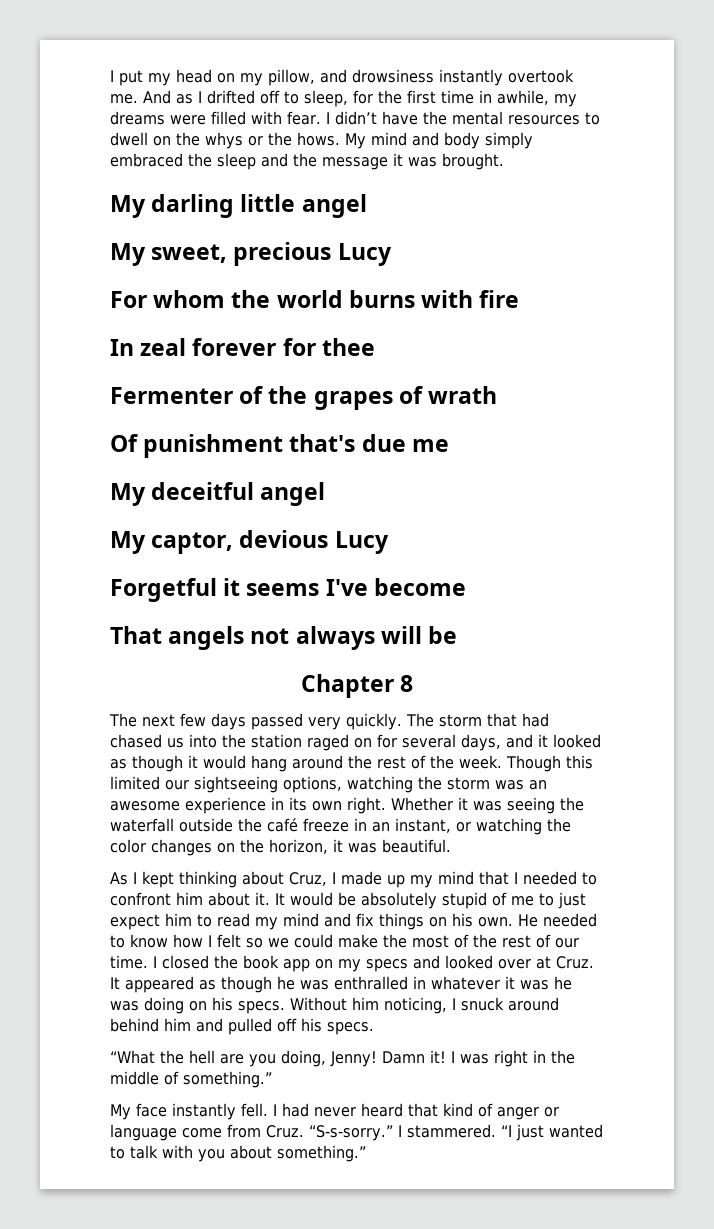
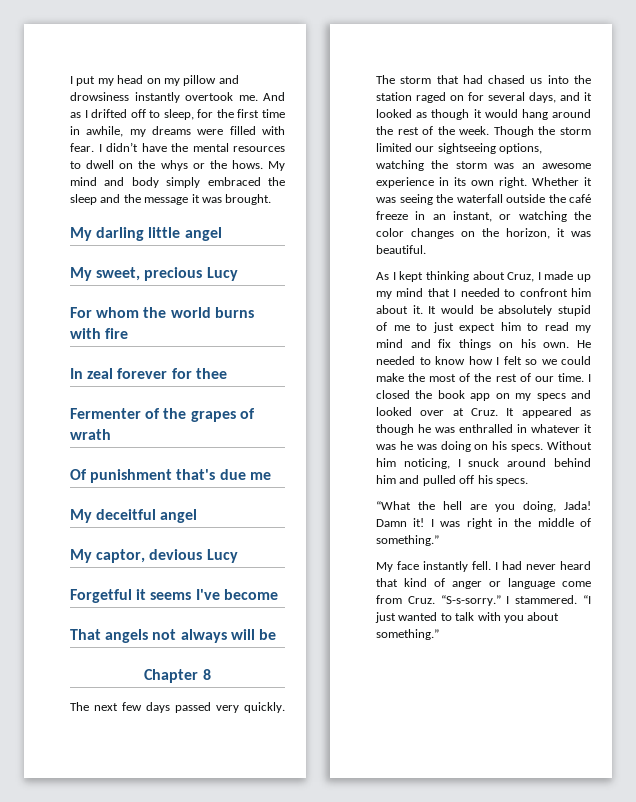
- I put my head on my pillow, and drowsiness instantly overtook me.
+ I put my head on my pillow and drowsiness instantly overtook me.
- Though this limited our sightseeing options, watching the storm was an awesome experience in its own right.
+ Though the storm limited our sightseeing options, watching the storm was an awesome experience in its own right.
- “What the hell are you doing, Jenny!
+ “What the hell are you doing, Jada!

